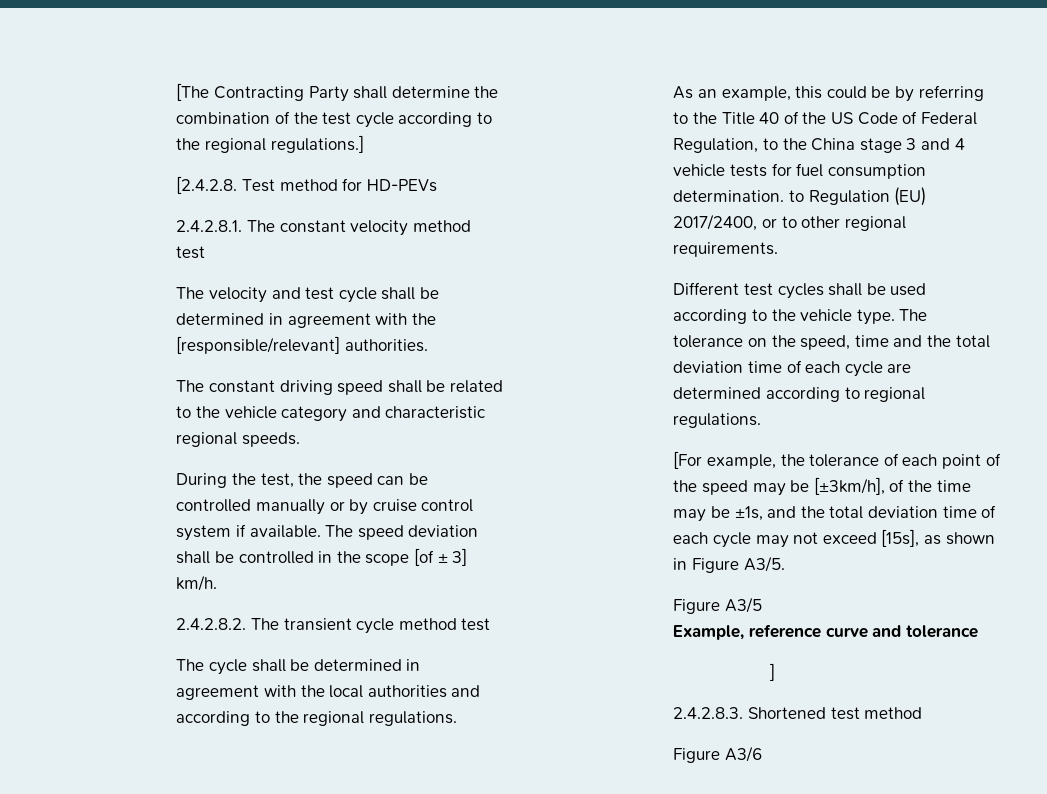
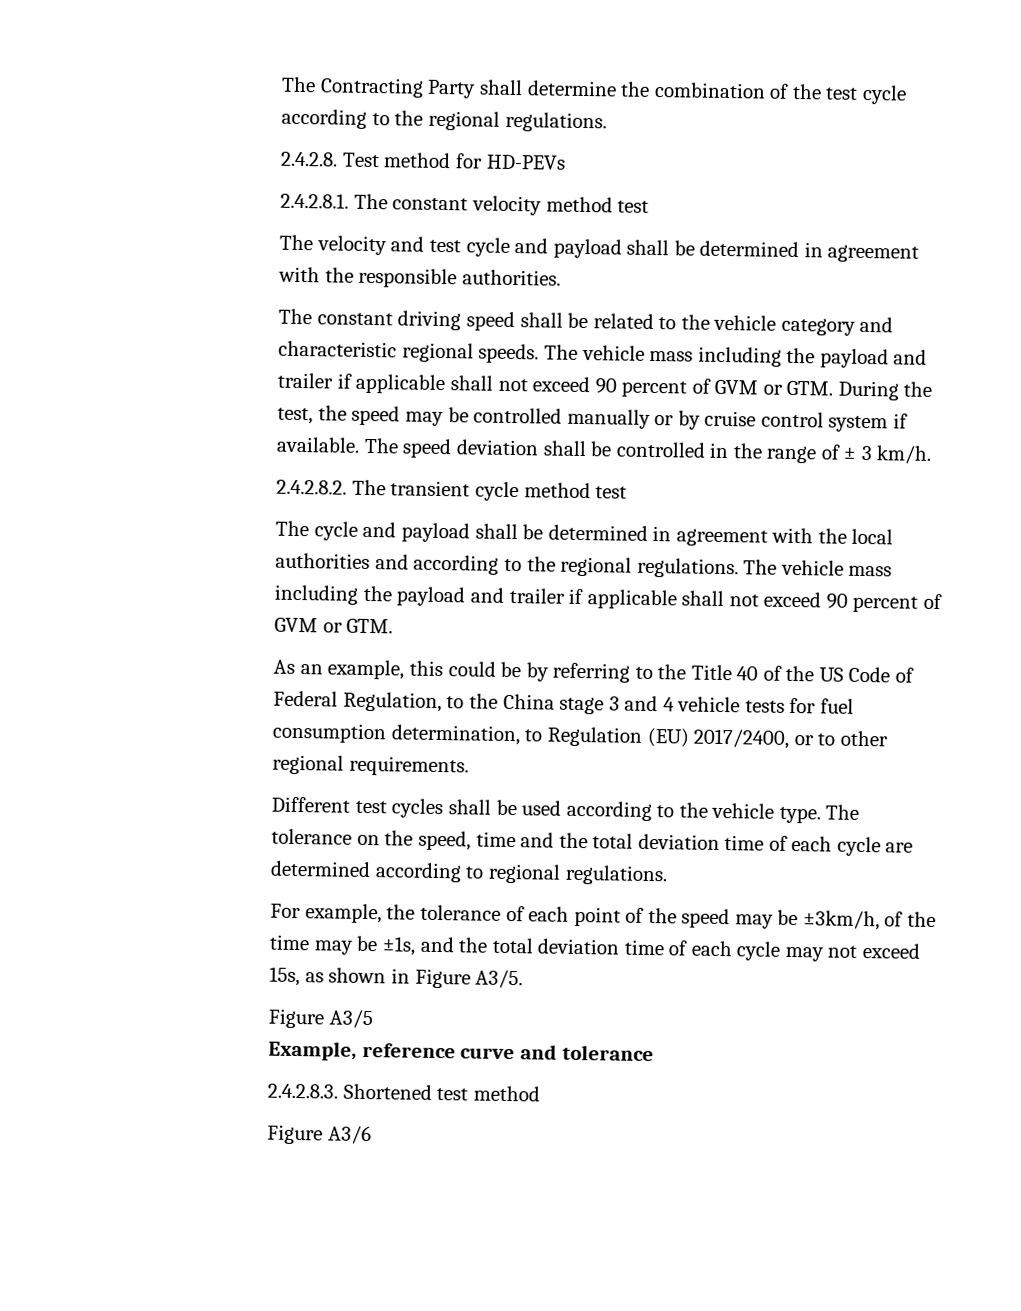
- [The Contracting Party shall determine the combination of the test cycle according to the regional regulations.]
- [2.4.2.8. Test method for HD-PEVs
+ The Contracting Party shall determine the combination of the test cycle according to the regional regulations.
+ 2.4.2.8. Test method for HD-PEVs
- The velocity and test cycle shall be determined in agreement with the [responsible/relevant] authorities.
+ The velocity and test cycle and payload shall be determined in agreement with the responsible authorities.
- The constant driving speed shall be related to the vehicle category and characteristic regional speeds.
- During the test, the speed can be controlled manually or by cruise control system if available.
+ The constant driving speed shall be related to the vehicle category and characteristic regional speeds. The vehicle mass including the payload and trailer if applicable shall not exceed 90 percent of GVM or GTM. During the test, the speed may be controlled manually or by cruise control system if available.
- The speed deviation shall be controlled in the scope [of ± 3] km/h.
+ The speed deviation shall be controlled in the range of ± 3 km/h.
- The cycle shall be determined in agreement with the local authorities and according to the regional regulations.
+ The cycle and payload shall be determined in agreement with the local authorities and according to the regional regulations. The vehicle mass including the payload and trailer if applicable shall not exceed 90 percent of GVM or GTM.
- As an example, this could be by referring to the Title 40 of the US Code of Federal Regulation, to the China stage 3 and 4 vehicle tests for fuel consumption determination. to Regulation (EU) 2017/2400, or to other regional requirements.
+ As an example, this could be by referring to the Title 40 of the US Code of Federal Regulation, to the China stage 3 and 4 vehicle tests for fuel consumption determination, to Regulation (EU) 2017/2400, or to other regional requirements.
- [For example, the tolerance of each point of the speed may be [±3km/h], of the time may be ±1s, and the total deviation time of each cycle may not exceed [15s], as shown in Figure A3/5.
+ For example, the tolerance of each point of the speed may be ±3km/h, of the time may be ±1s, and the total deviation time of each cycle may not exceed 15s, as shown in Figure A3/5.
- ]

